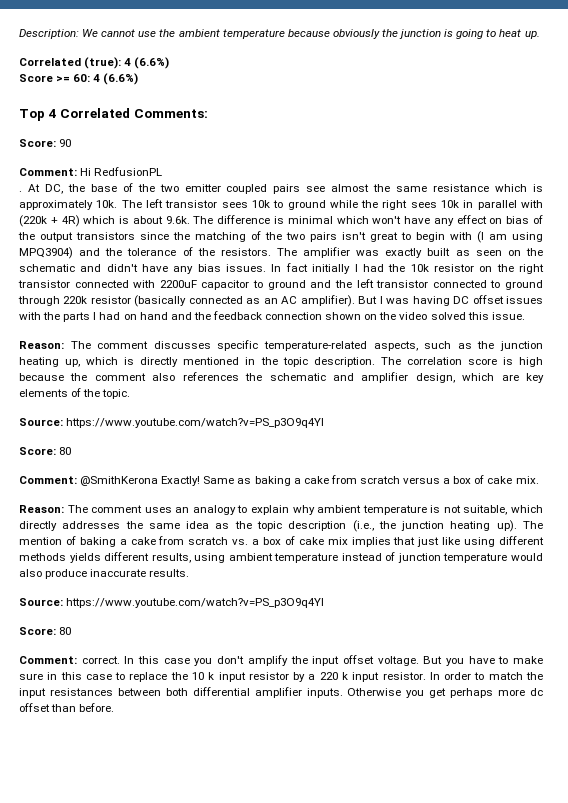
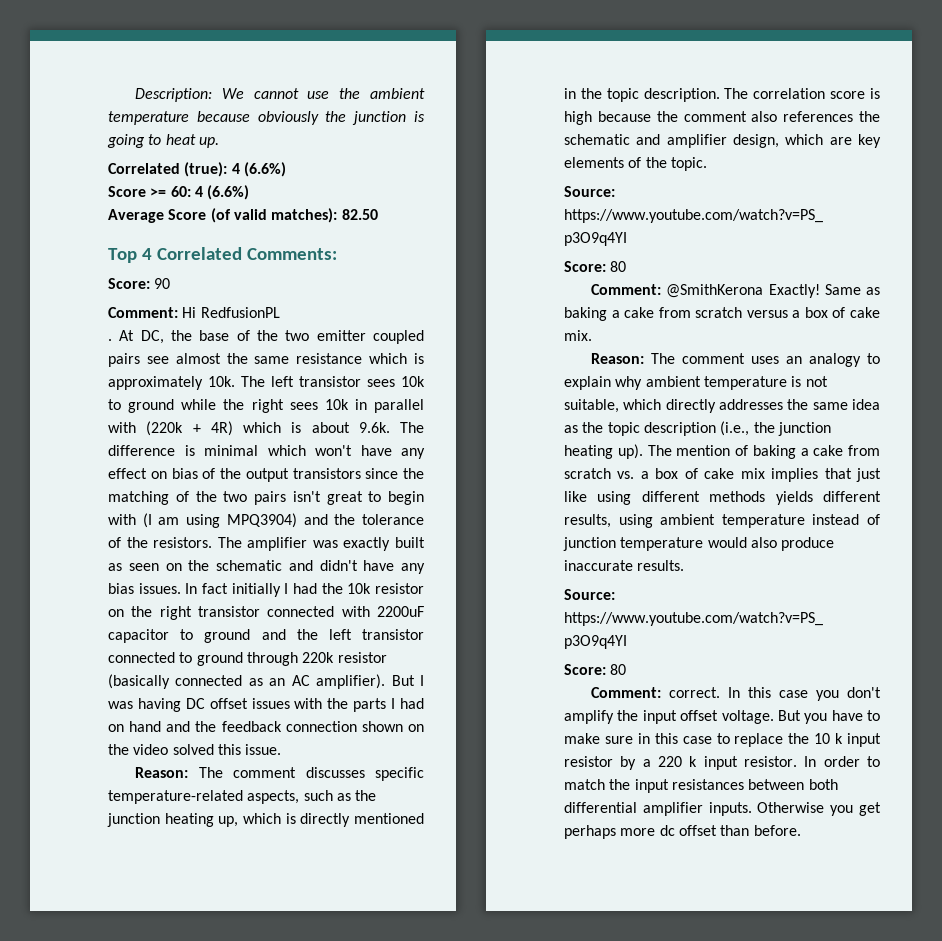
+ Average Score (of valid matches): 82.50

